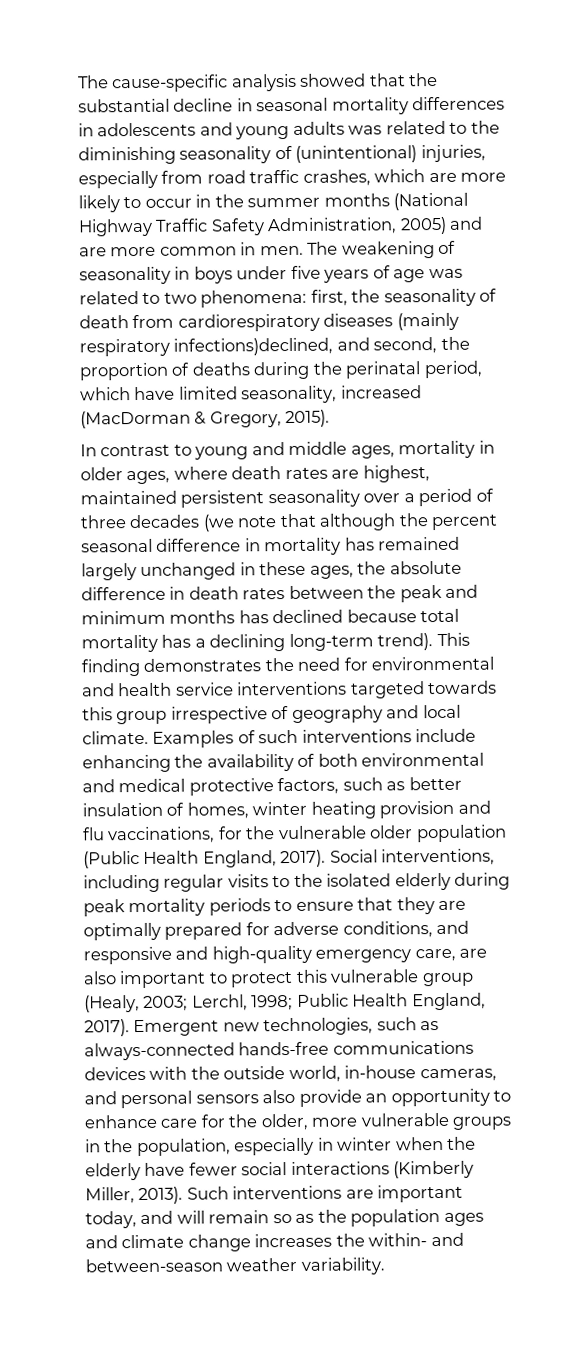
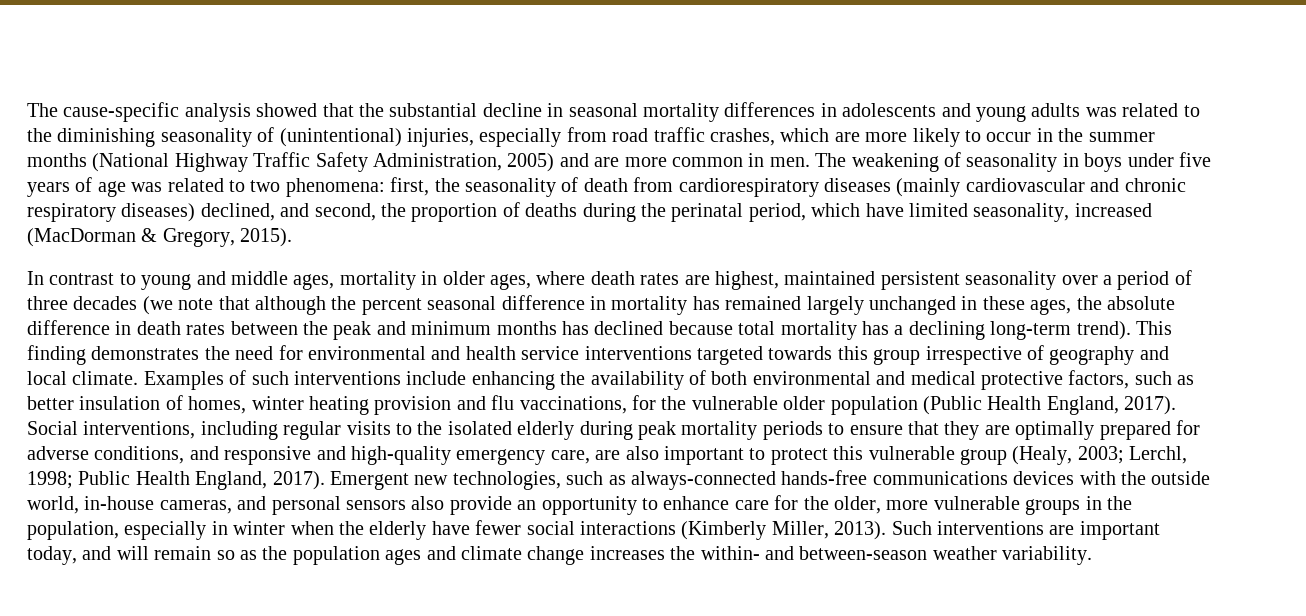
- The weakening of seasonality in boys under five years of age was related to two phenomena: first, the seasonality of death from cardiorespiratory diseases (mainly respiratory infections)declined, and second, the proportion of deaths during the perinatal period, which have limited seasonality, increased (MacDorman & Gregory, 2015).
+ The weakening of seasonality in boys under five years of age was related to two phenomena: first, the seasonality of death from cardiorespiratory diseases (mainly cardiovascular and chronic respiratory diseases) declined, and second, the proportion of deaths during the perinatal period, which have limited seasonality, increased (MacDorman & Gregory, 2015).

